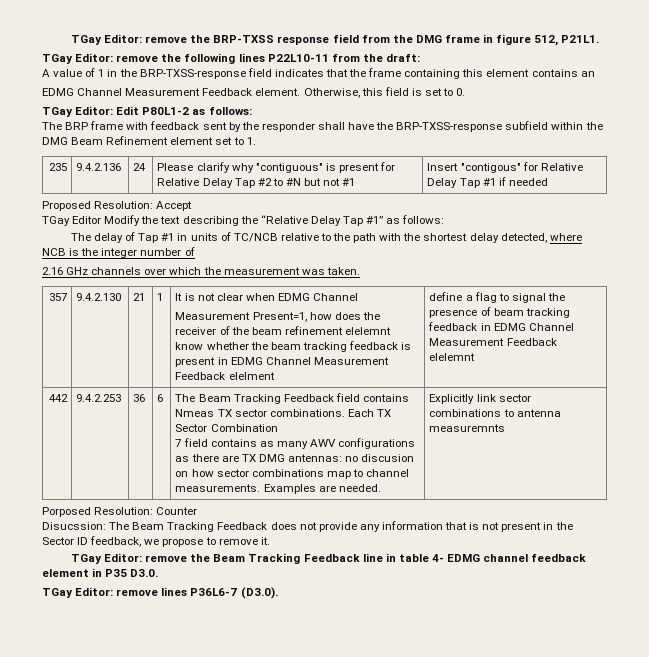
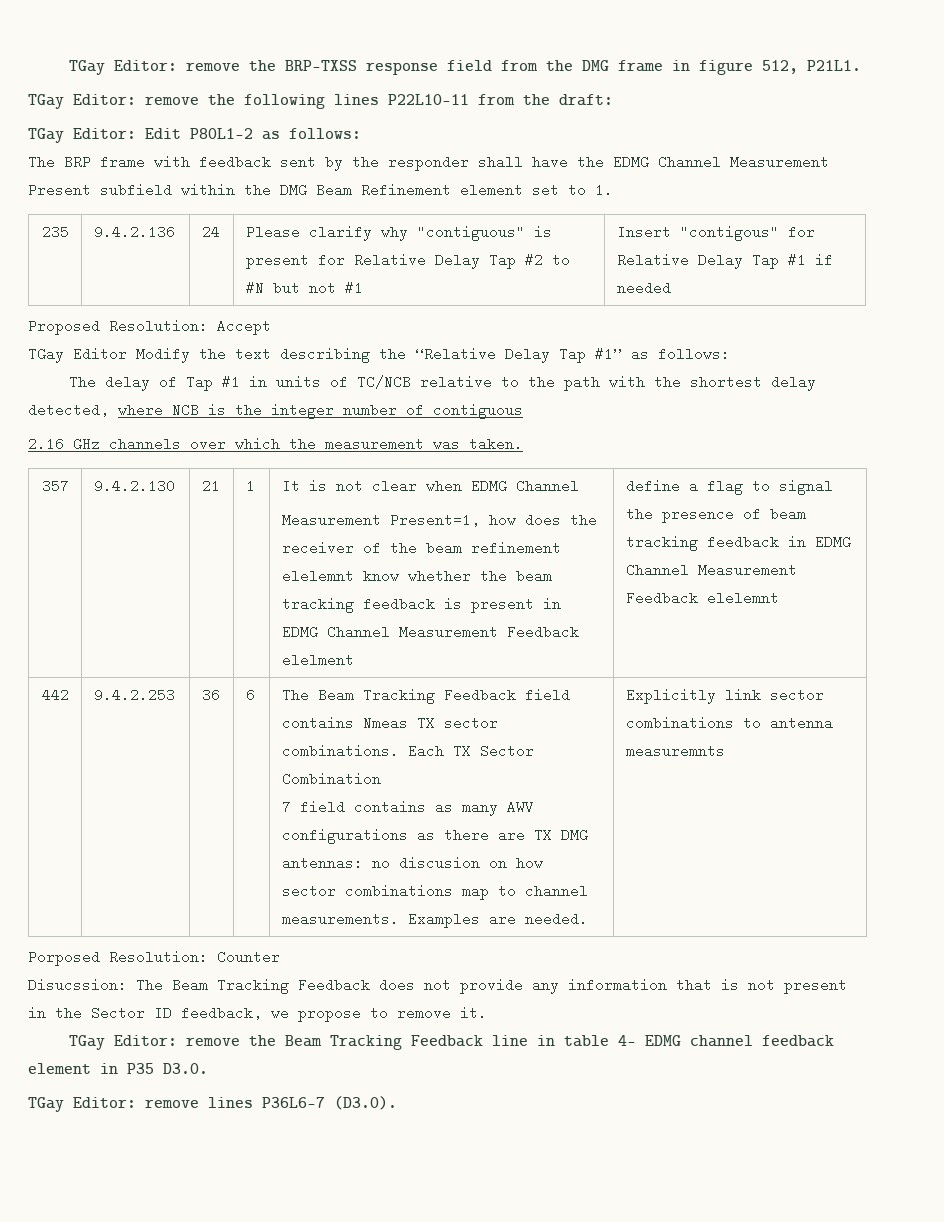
- A value of 1 in the BRP-TXSS-response field indicates that the frame containing this element contains an
- EDMG Channel Measurement Feedback element. Otherwise, this field is set to 0.
- The BRP frame with feedback sent by the responder shall have the BRP-TXSS-response subfield within the DMG Beam Refinement element set to 1.
+ The BRP frame with feedback sent by the responder shall have the EDMG Channel Measurement Present subfield within the DMG Beam Refinement element set to 1.
- The delay of Tap #1 in units of TC/NCB relative to the path with the shortest delay detected, where NCB is the integer number of
+ The delay of Tap #1 in units of TC/NCB relative to the path with the shortest delay detected, where NCB is the integer number of contiguous

